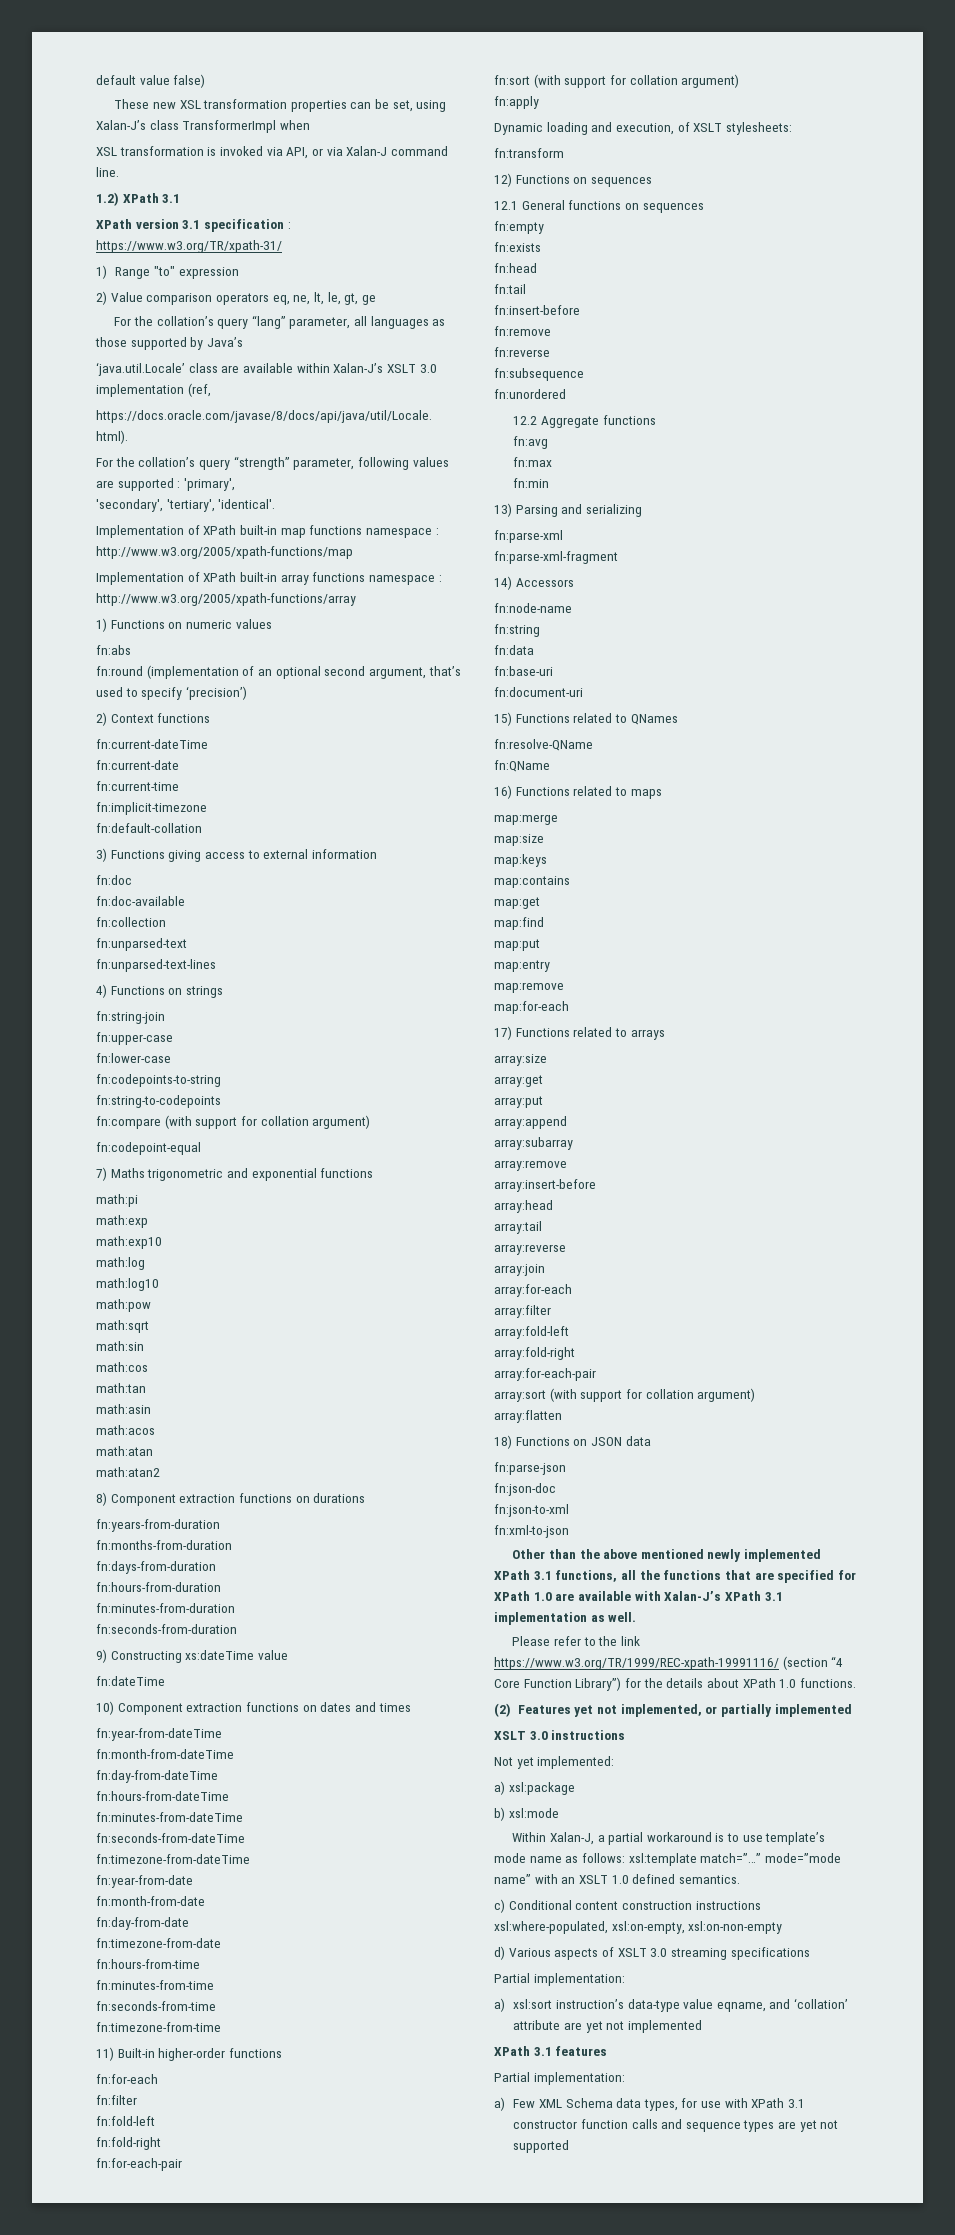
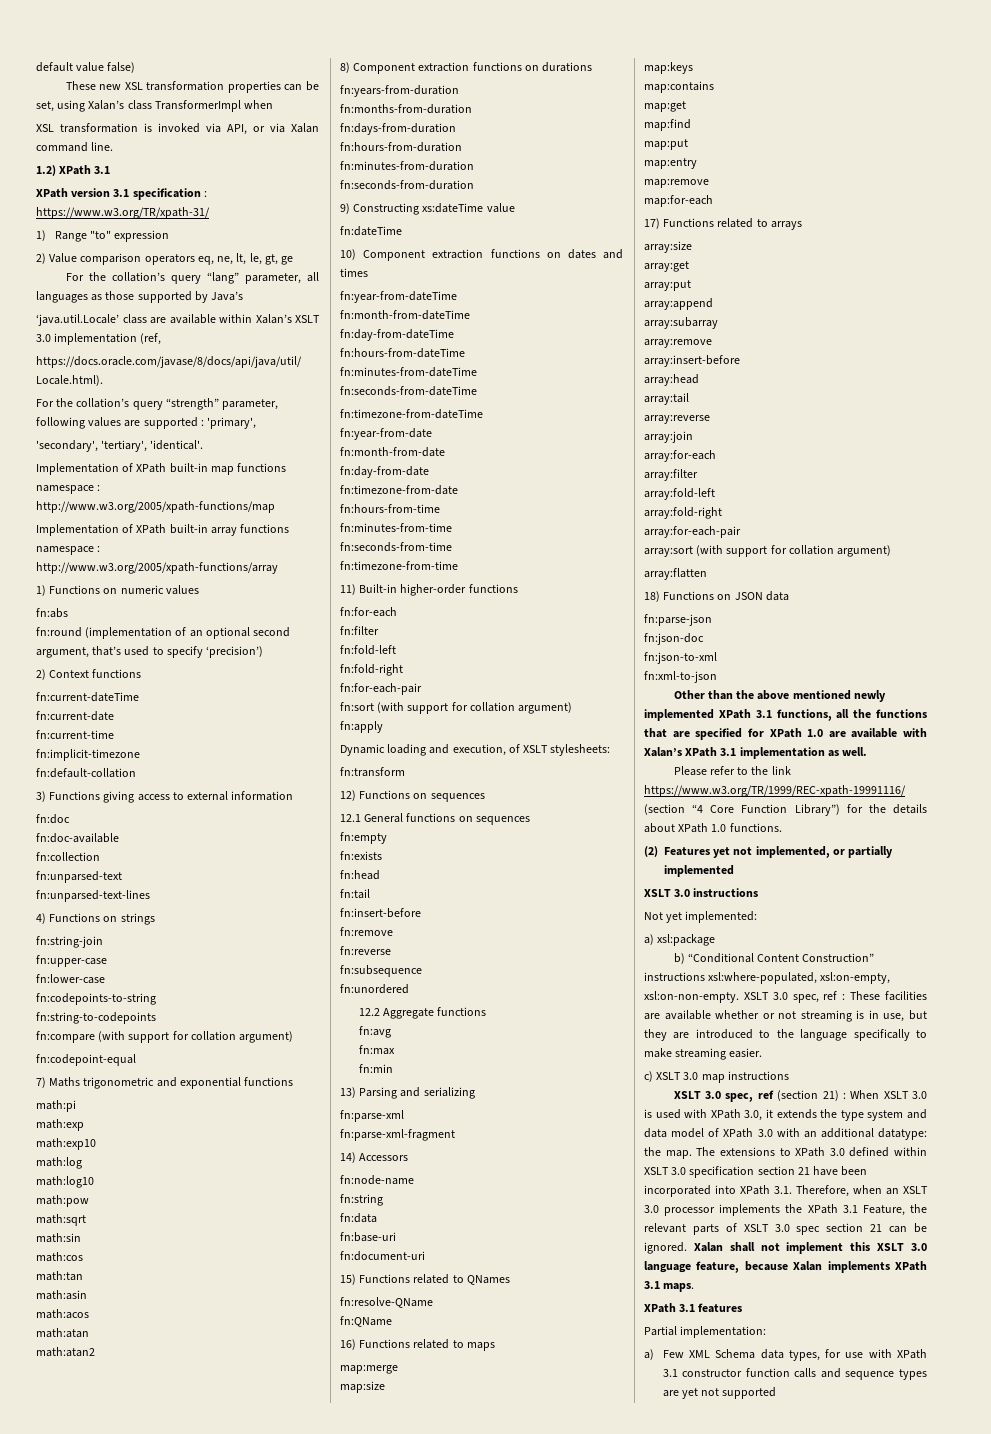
- These new XSL transformation properties can be set, using Xalan-J’s class TransformerImpl when
+ These new XSL transformation properties can be set, using Xalan’s class TransformerImpl when
- XSL transformation is invoked via API, or via Xalan-J command line.
+ XSL transformation is invoked via API, or via Xalan command line.
- ‘java.util.Locale’ class are available within Xalan-J’s XSLT 3.0 implementation (ref,
+ ‘java.util.Locale’ class are available within Xalan’s XSLT 3.0 implementation (ref,
- Other than the above mentioned newly implemented XPath 3.1 functions, all the functions that are specified for XPath 1.0 are available with Xalan-J’s XPath 3.1 implementation as well.
+ Other than the above mentioned newly implemented XPath 3.1 functions, all the functions that are specified for XPath 1.0 are available with Xalan’s XPath 3.1 implementation as well.
- b) xsl:mode
- Within Xalan-J, a partial workaround is to use template’s mode name as follows: xsl:template match=”…” mode=”mode name” with an XSLT 1.0 defined semantics.
- c) Conditional content construction instructions xsl:where-populated, xsl:on-empty, xsl:on-non-empty
- d) Various aspects of XSLT 3.0 streaming specifications
- Partial implementation:
- a) xsl:sort instruction’s data-type value eqname, and ‘collation’ attribute are yet not implemented
+ b) “Conditional Content Construction” instructions xsl:where-populated, xsl:on-empty, xsl:on-non-empty. XSLT 3.0 spec, ref : These facilities are available whether or not streaming is in use, but they are introduced to the language specifically to make streaming easier.
+ c) XSLT 3.0 map instructions
+ XSLT 3.0 spec, ref (section 21) : When XSLT 3.0 is used with XPath 3.0, it extends the type system and data model of XPath 3.0 with an additional datatype: the map. The extensions to XPath 3.0 defined within XSLT 3.0 specification section 21 have been incorporated into XPath 3.1. Therefore, when an XSLT 3.0 processor implements the XPath 3.1 Feature, the relevant parts of XSLT 3.0 spec section 21 can be ignored. Xalan shall not implement this XSLT 3.0 language feature, because Xalan implements XPath 3.1 maps.

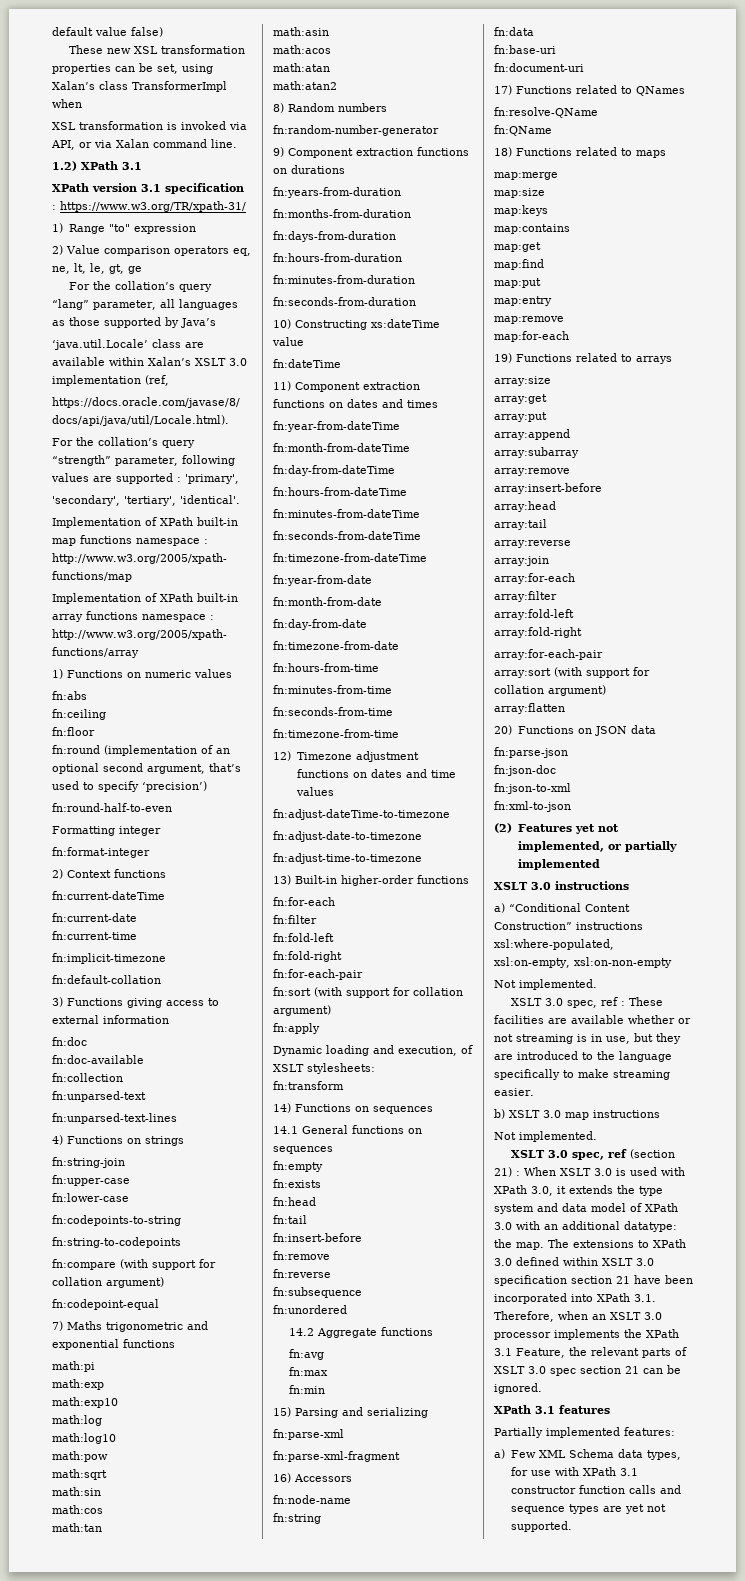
+ fn:ceiling
+ fn:floor
+ fn:round-half-to-even
+ Formatting integer
+ fn:format-integer
- 8) Component extraction functions on durations
+ 8) Random numbers
+ fn:random-number-generator
+ 9) Component extraction functions on durations
- 9) Constructing xs:dateTime value
+ 10) Constructing xs:dateTime value
- 10) Component extraction functions on dates and times
+ 11) Component extraction functions on dates and times
- 11) Built-in higher-order functions
+ 12) Timezone adjustment functions on dates and time values
+ fn:adjust-dateTime-to-timezone
+ fn:adjust-date-to-timezone
+ fn:adjust-time-to-timezone
+ 13) Built-in higher-order functions
- 12) Functions on sequences
+ 14) Functions on sequences
- 12.1 General functions on sequences
+ 14.1 General functions on sequences
- 12.2 Aggregate functions
+ 14.2 Aggregate functions
- 13) Parsing and serializing
+ 15) Parsing and serializing
- 14) Accessors
+ 16) Accessors
- 15) Functions related to QNames
+ 17) Functions related to QNames
- 16) Functions related to maps
+ 18) Functions related to maps
- 17) Functions related to arrays
+ 19) Functions related to arrays
- 18) Functions on JSON data
+ 20) Functions on JSON data
- Other than the above mentioned newly implemented XPath 3.1 functions, all the functions that are specified for XPath 1.0 are available with Xalan’s XPath 3.1 implementation as well.
- Please refer to the link https://www.w3.org/TR/1999/REC-xpath-19991116/ (section “4 Core Function Library”) for the details about XPath 1.0 functions.
- Not yet implemented:
- a) xsl:package
- b) “Conditional Content Construction” instructions xsl:where-populated, xsl:on-empty, xsl:on-non-empty. XSLT 3.0 spec, ref : These facilities are available whether or not streaming is in use, but they are introduced to the language specifically to make streaming easier.
+ a) “Conditional Content Construction” instructions xsl:where-populated, xsl:on-empty, xsl:on-non-empty
+ Not implemented.
+ XSLT 3.0 spec, ref : These facilities are available whether or not streaming is in use, but they are introduced to the language specifically to make streaming easier.
- c) XSLT 3.0 map instructions
+ b) XSLT 3.0 map instructions
+ Not implemented.
- Xalan shall not implement this XSLT 3.0 language feature, because Xalan implements XPath 3.1 maps.
- Partial implementation:
+ Partially implemented features:
- a) Few XML Schema data types, for use with XPath 3.1 constructor function calls and sequence types are yet not supported
+ a) Few XML Schema data types, for use with XPath 3.1 constructor function calls and sequence types are yet not supported.

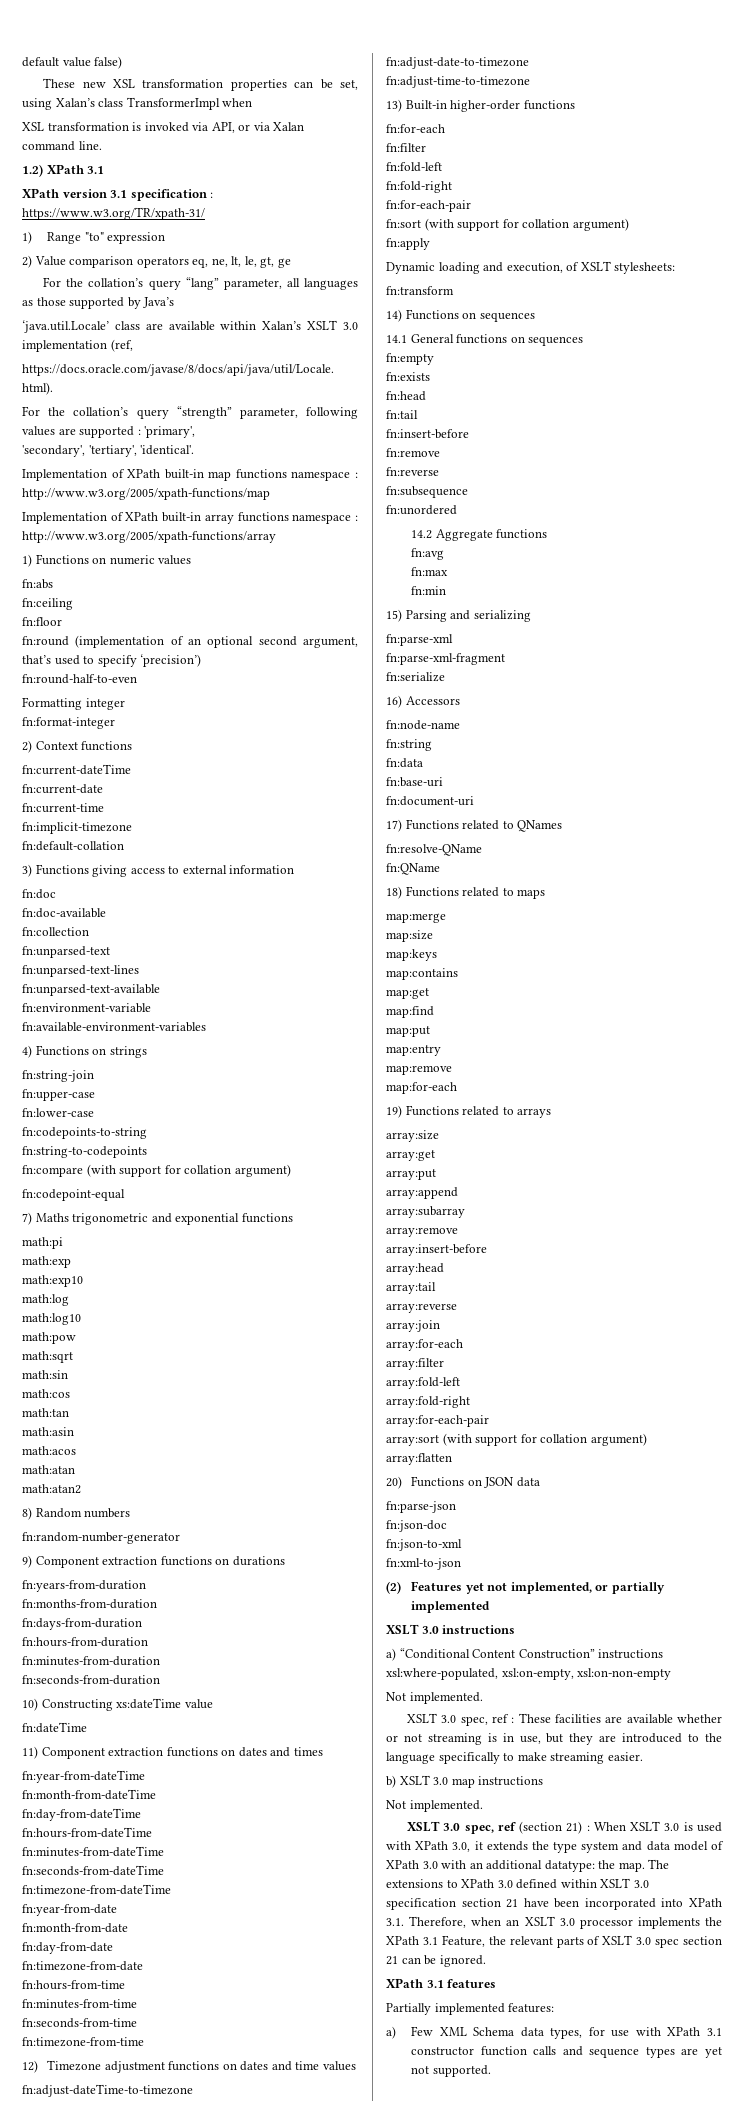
+ fn:unparsed-text-available
+ fn:environment-variable
+ fn:available-environment-variables
+ fn:serialize

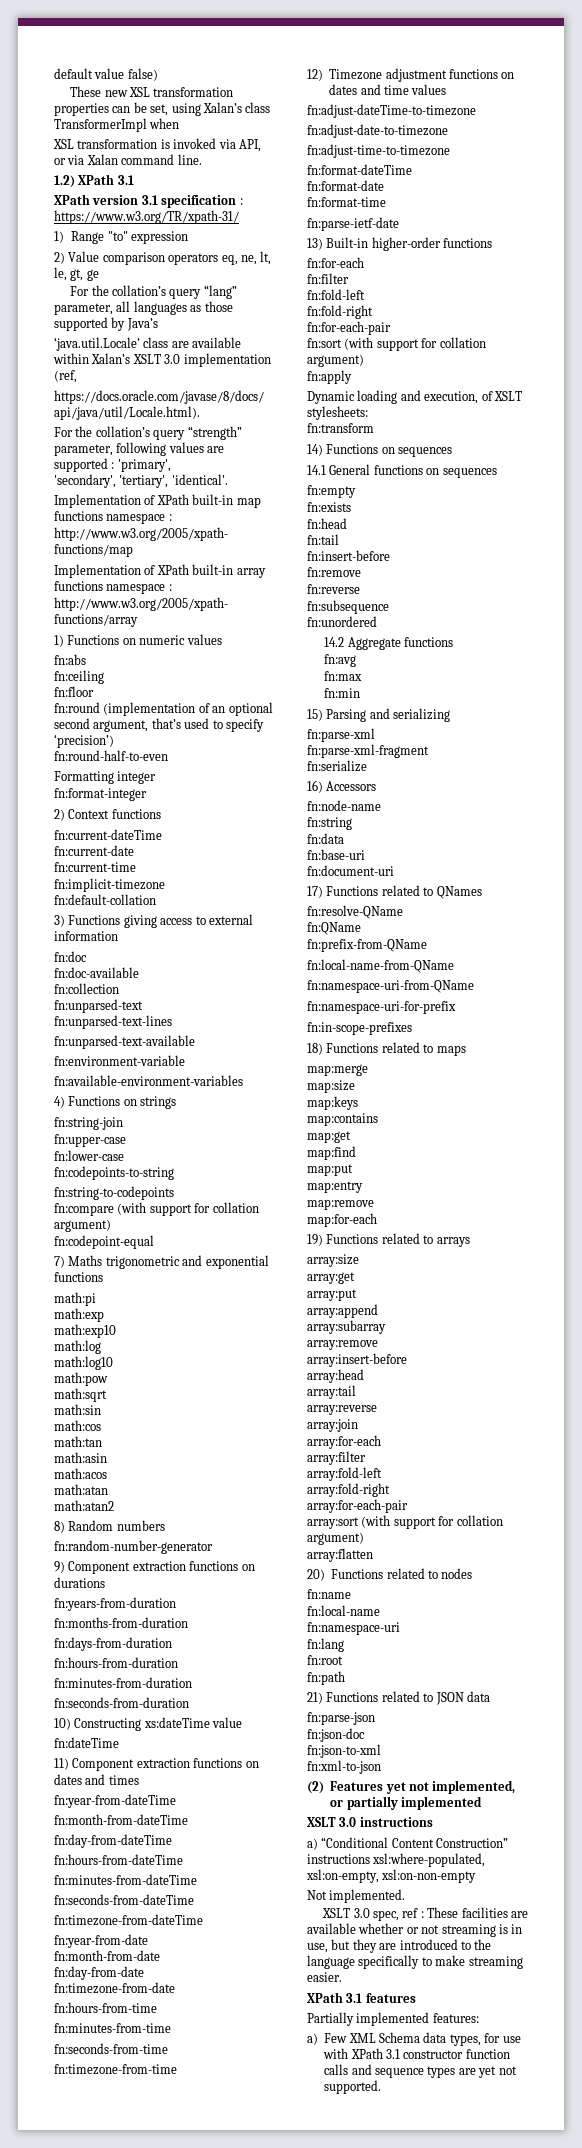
+ fn:format-dateTime
+ fn:format-date
+ fn:format-time
+ fn:parse-ietf-date
+ fn:prefix-from-QName
+ fn:local-name-from-QName
+ fn:namespace-uri-from-QName
+ fn:namespace-uri-for-prefix
+ fn:in-scope-prefixes
- 20) Functions on JSON data
+ 20) Functions related to nodes
+ fn:name
+ fn:local-name
+ fn:namespace-uri
+ fn:lang
+ fn:root
+ fn:path
+ 21) Functions related to JSON data
- b) XSLT 3.0 map instructions
- Not implemented.
- XSLT 3.0 spec, ref (section 21) : When XSLT 3.0 is used with XPath 3.0, it extends the type system and data model of XPath 3.0 with an additional datatype: the map. The extensions to XPath 3.0 defined within XSLT 3.0 specification section 21 have been incorporated into XPath 3.1. Therefore, when an XSLT 3.0 processor implements the XPath 3.1 Feature, the relevant parts of XSLT 3.0 spec section 21 can be ignored.

